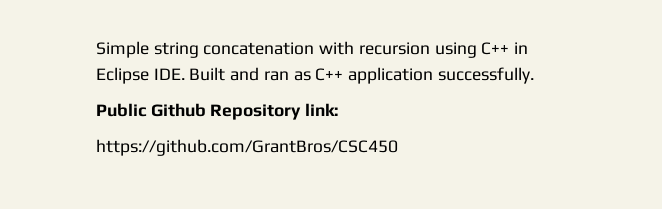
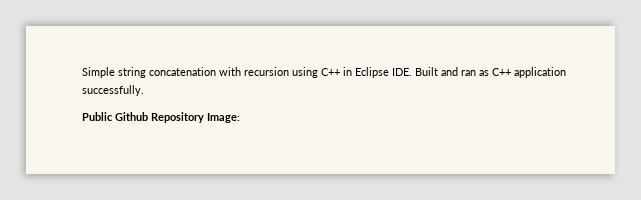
- Public Github Repository link:
- https://github.com/GrantBros/CSC450
+ Public Github Repository Image:

